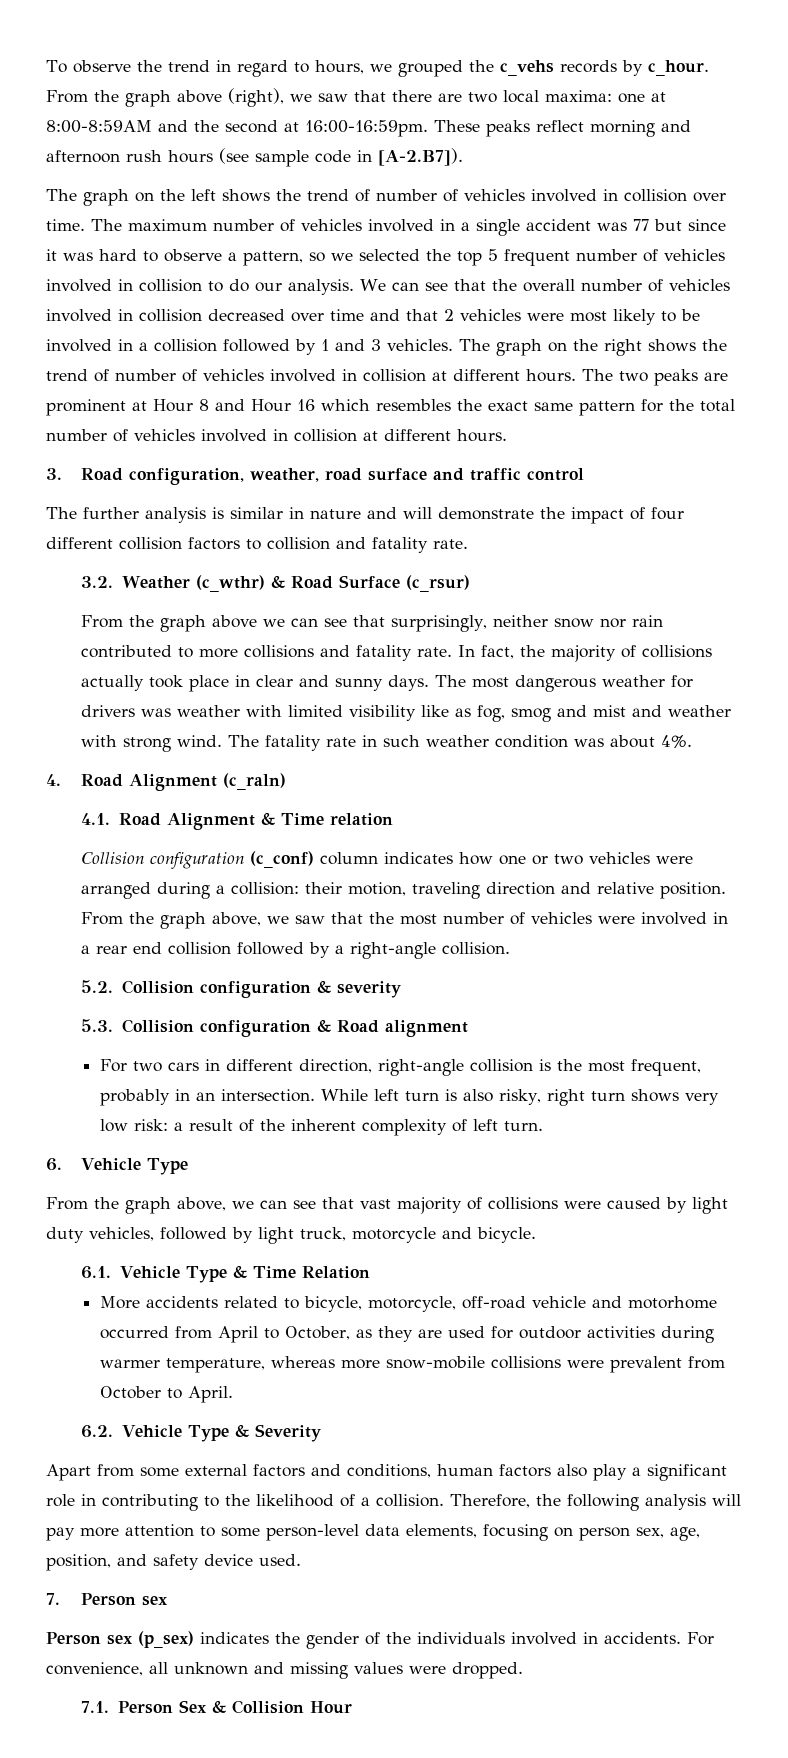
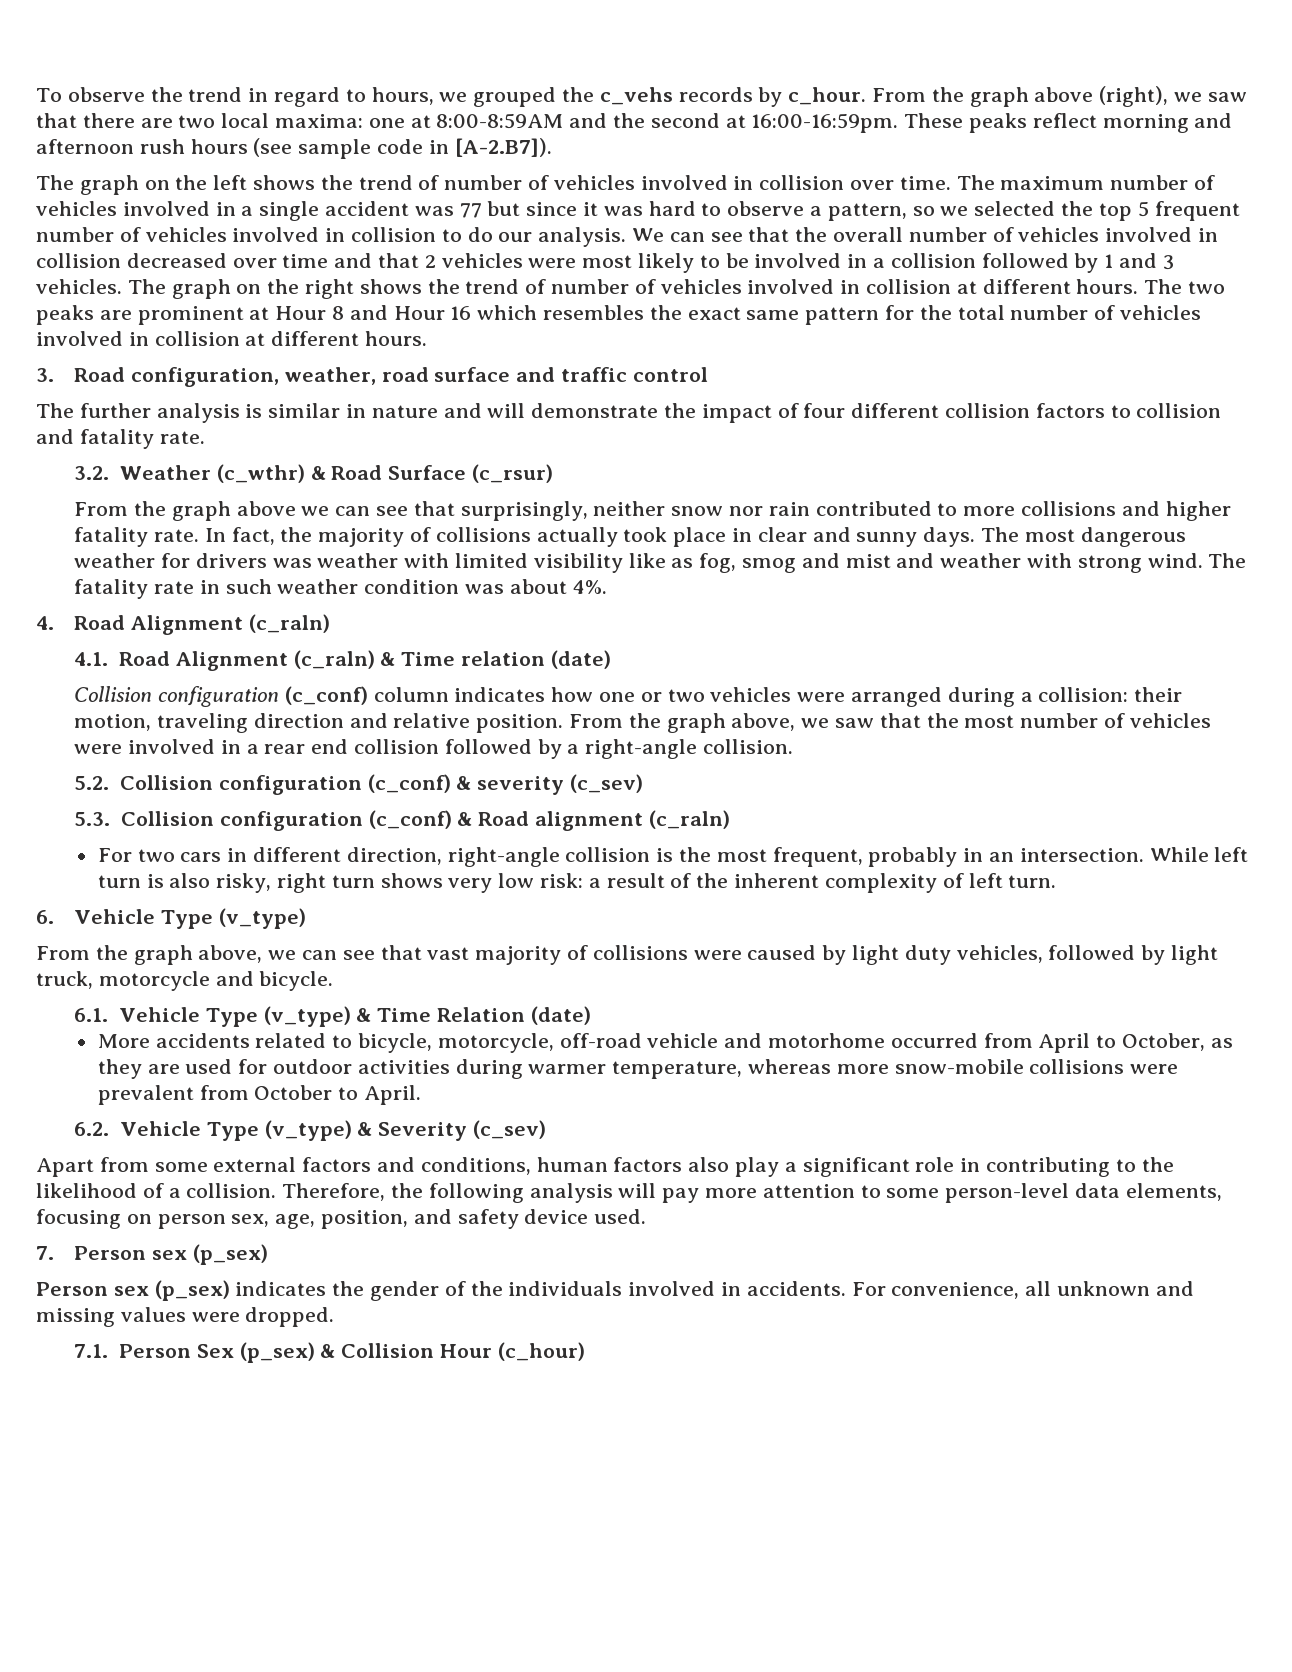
- From the graph above we can see that surprisingly, neither snow nor rain contributed to more collisions and fatality rate.
+ From the graph above we can see that surprisingly, neither snow nor rain contributed to more collisions and higher fatality rate.
- 4.1. Road Alignment & Time relation
+ 4.1. Road Alignment (c_raln) & Time relation (date)
- 5.2. Collision configuration & severity
+ 5.2. Collision configuration (c_conf) & severity (c_sev)
- 5.3. Collision configuration & Road alignment
+ 5.3. Collision configuration (c_conf) & Road alignment (c_raln)
- 6. Vehicle Type
+ 6. Vehicle Type (v_type)
- 6.1. Vehicle Type & Time Relation
+ 6.1. Vehicle Type (v_type) & Time Relation (date)
- 6.2. Vehicle Type & Severity
+ 6.2. Vehicle Type (v_type) & Severity (c_sev)
- 7. Person sex
+ 7. Person sex (p_sex)
- 7.1. Person Sex & Collision Hour
+ 7.1. Person Sex (p_sex) & Collision Hour (c_hour)

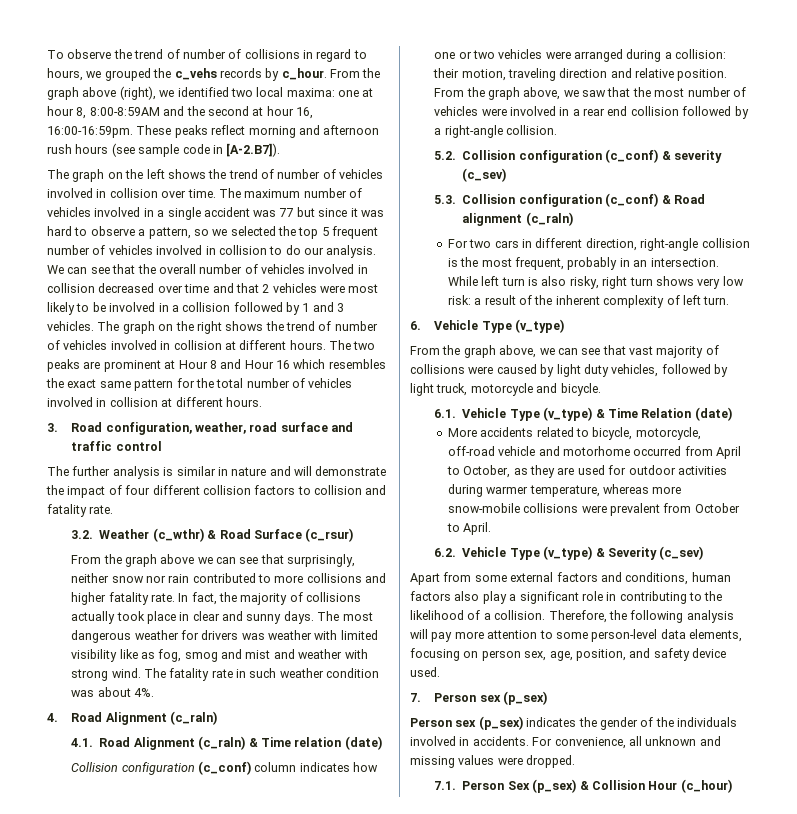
- To observe the trend in regard to hours, we grouped the c_vehs records by c_hour.
+ To observe the trend of number of collisions in regard to hours, we grouped the c_vehs records by c_hour.
- From the graph above (right), we saw that there are two local maxima: one at 8:00-8:59AM and the second at 16:00-16:59pm.
+ From the graph above (right), we identified two local maxima: one at hour 8, 8:00-8:59AM and the second at hour 16, 16:00-16:59pm.

